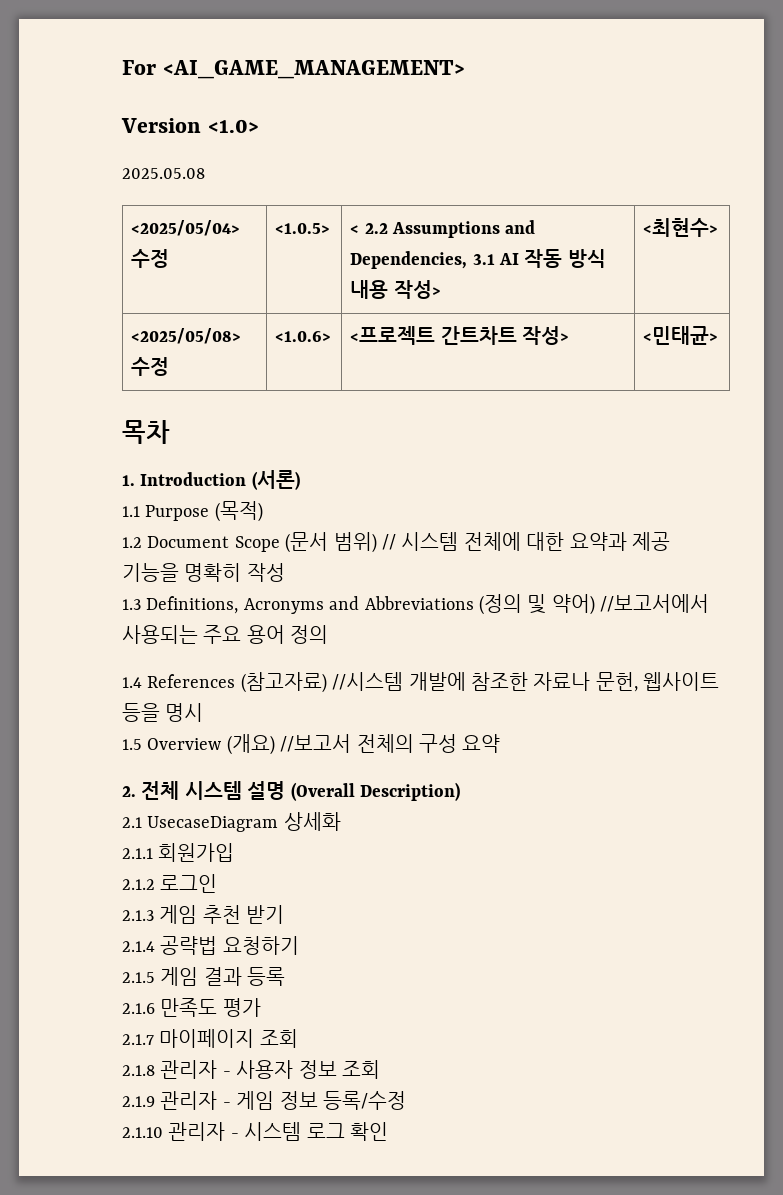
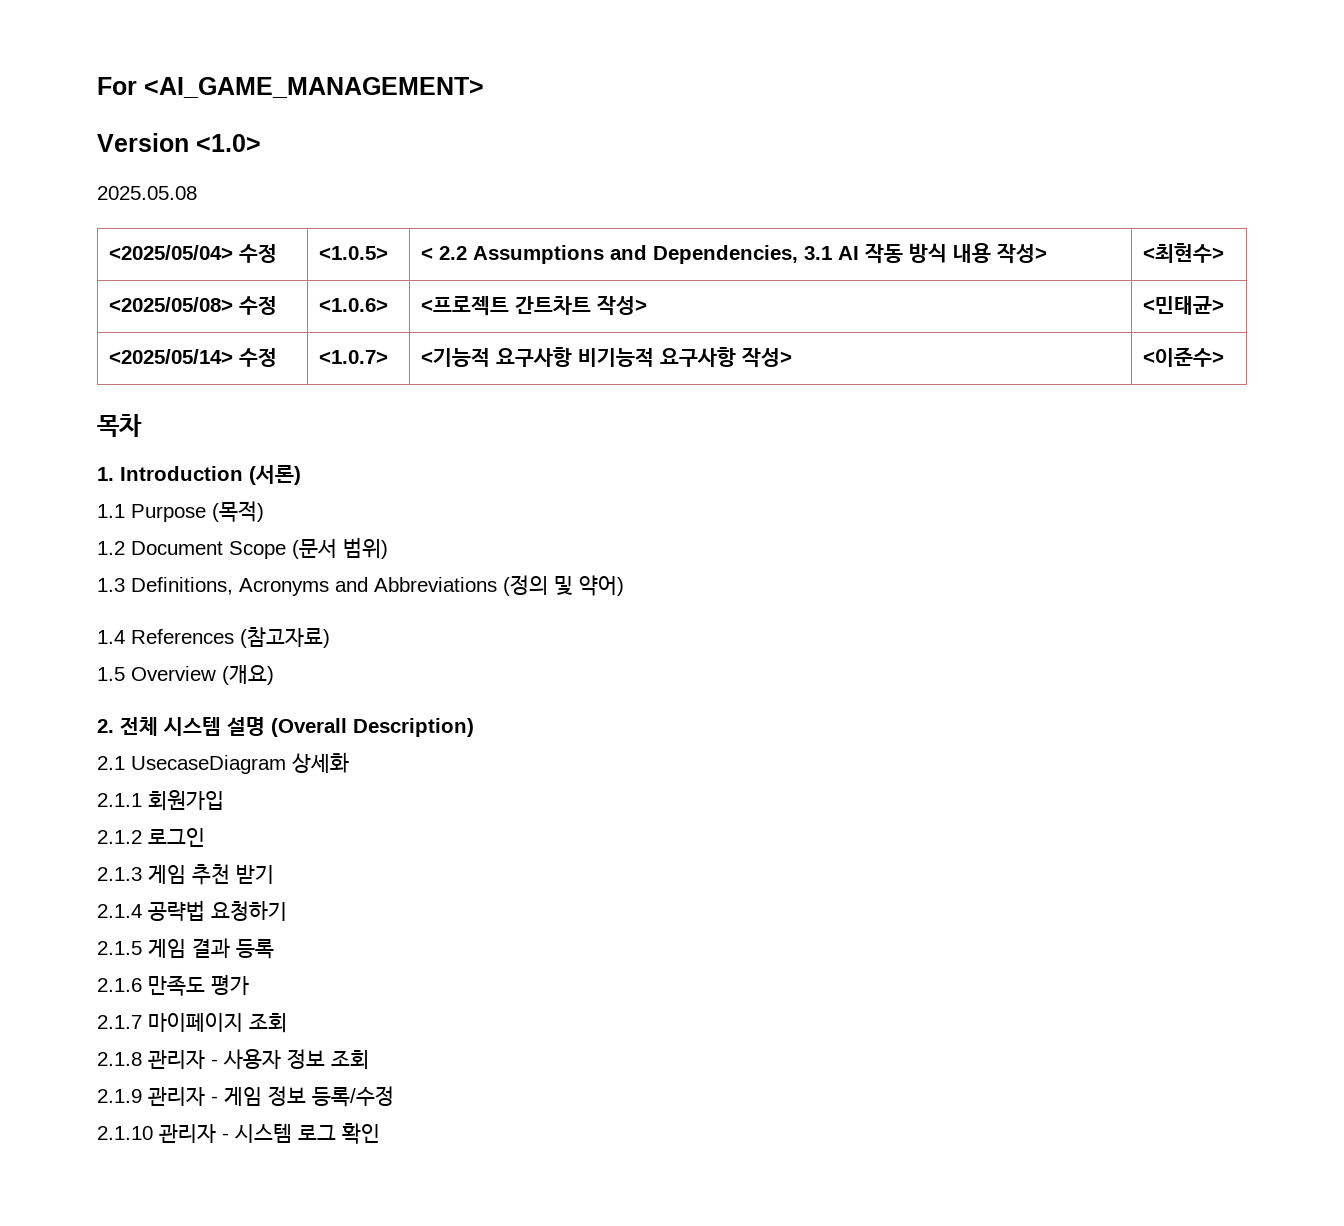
+ <2025/05/14> 수정 | <1.0.7> | <기능적 요구사항 비기능적 요구사항 작성> | <이준수>
- 1.2 Document Scope (문서 범위) // 시스템 전체에 대한 요약과 제공 기능을 명확히 작성
+ 1.2 Document Scope (문서 범위)
- 1.3 Definitions, Acronyms and Abbreviations (정의 및 약어) //보고서에서 사용되는 주요 용어 정의
- 1.4 References (참고자료) //시스템 개발에 참조한 자료나 문헌, 웹사이트 등을 명시
+ 1.3 Definitions, Acronyms and Abbreviations (정의 및 약어)
+ 1.4 References (참고자료)
- 1.5 Overview (개요) //보고서 전체의 구성 요약
+ 1.5 Overview (개요)

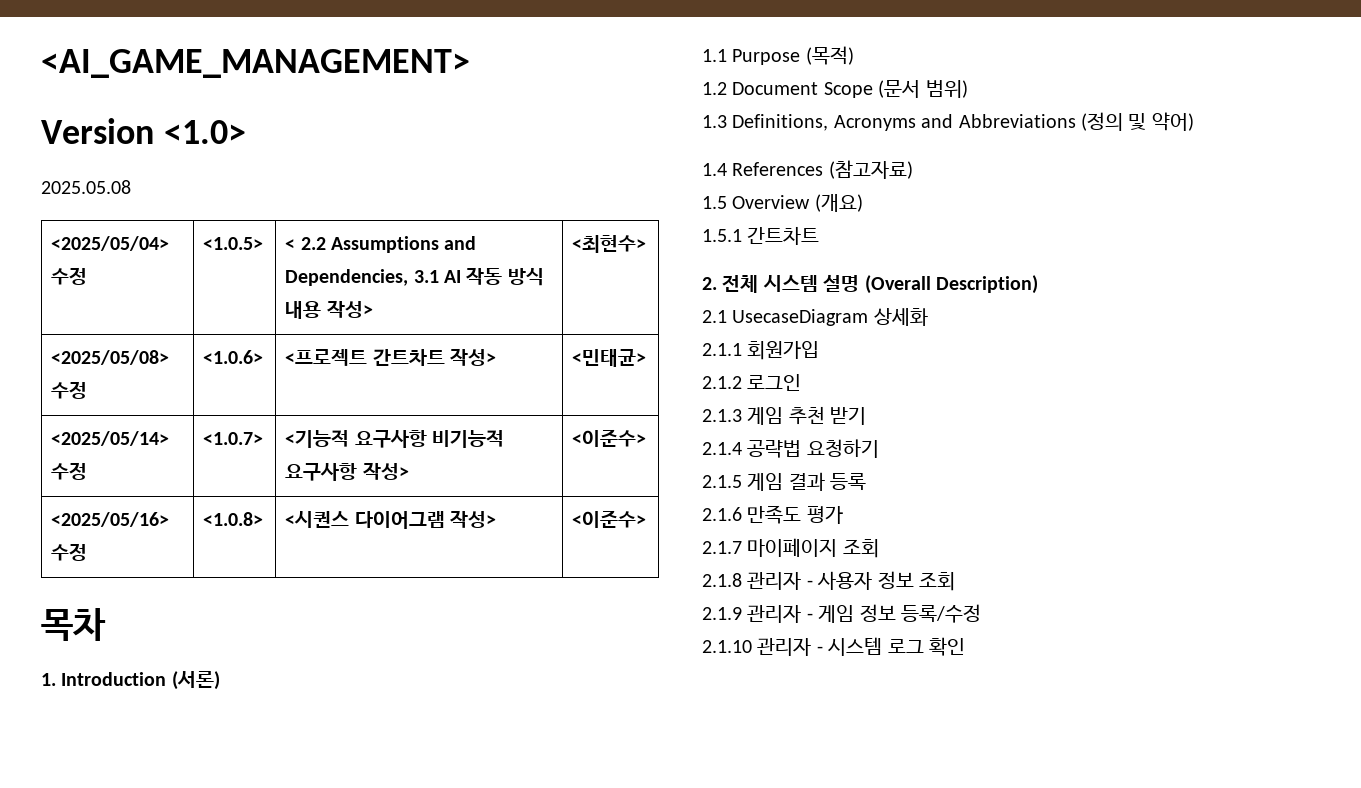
- For <AI_GAME_MANAGEMENT>
+ <AI_GAME_MANAGEMENT>
+ <2025/05/16> 수정 | <1.0.8> | <시퀀스 다이어그램 작성> | <이준수>
+ 1.5.1 간트차트

